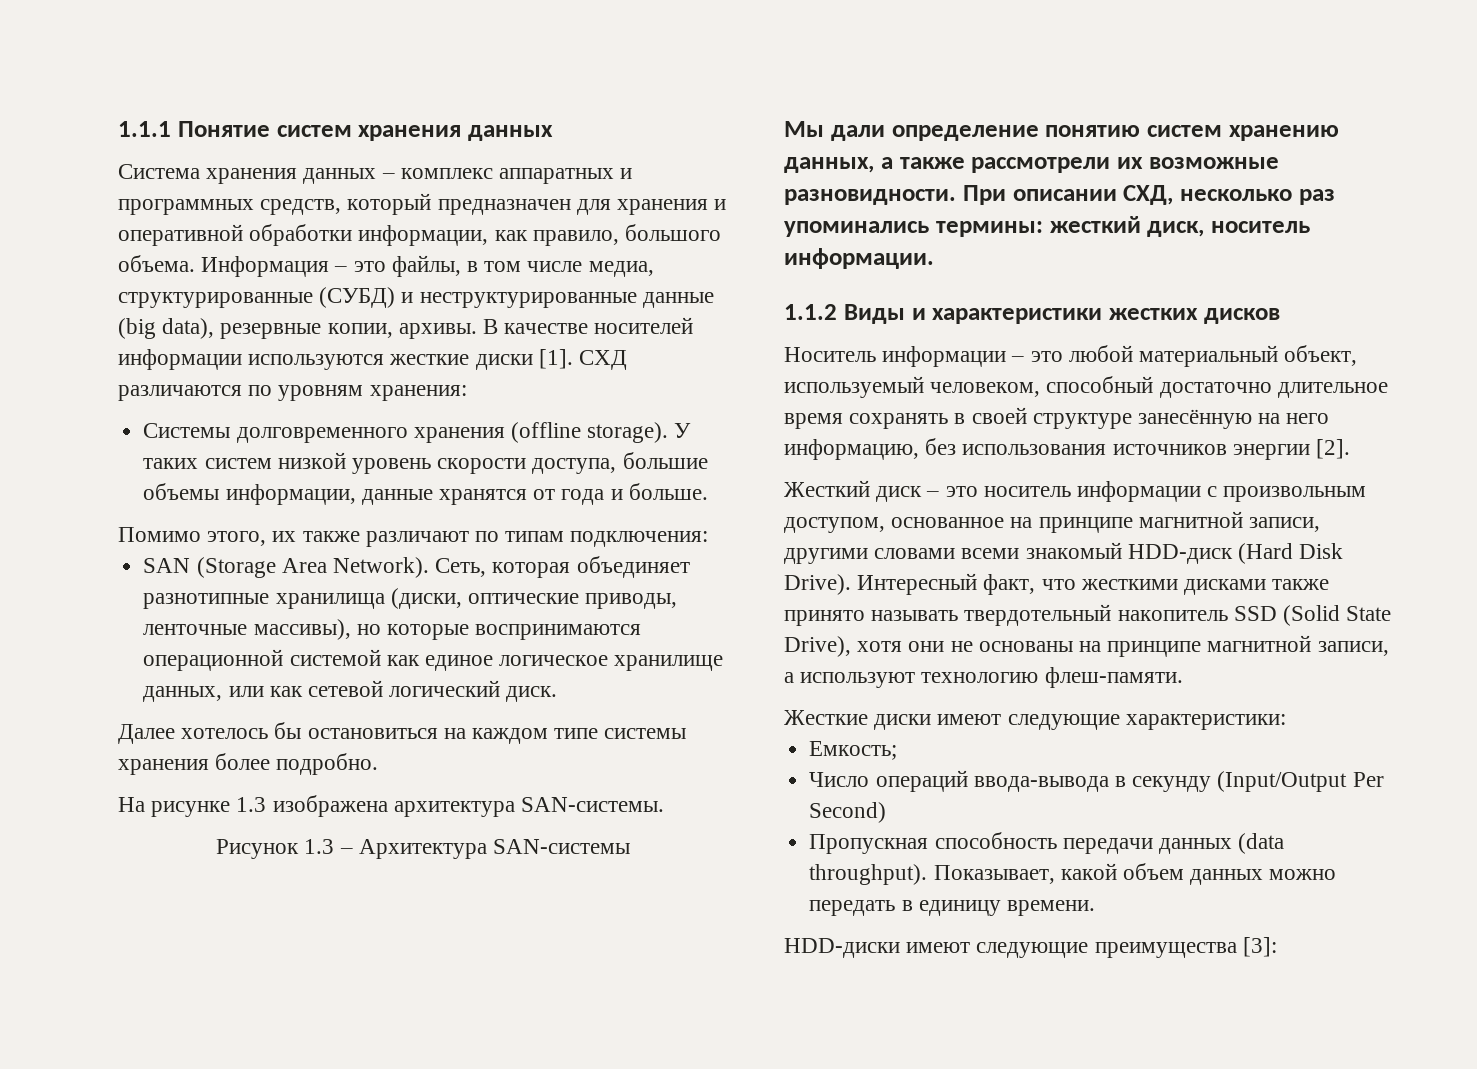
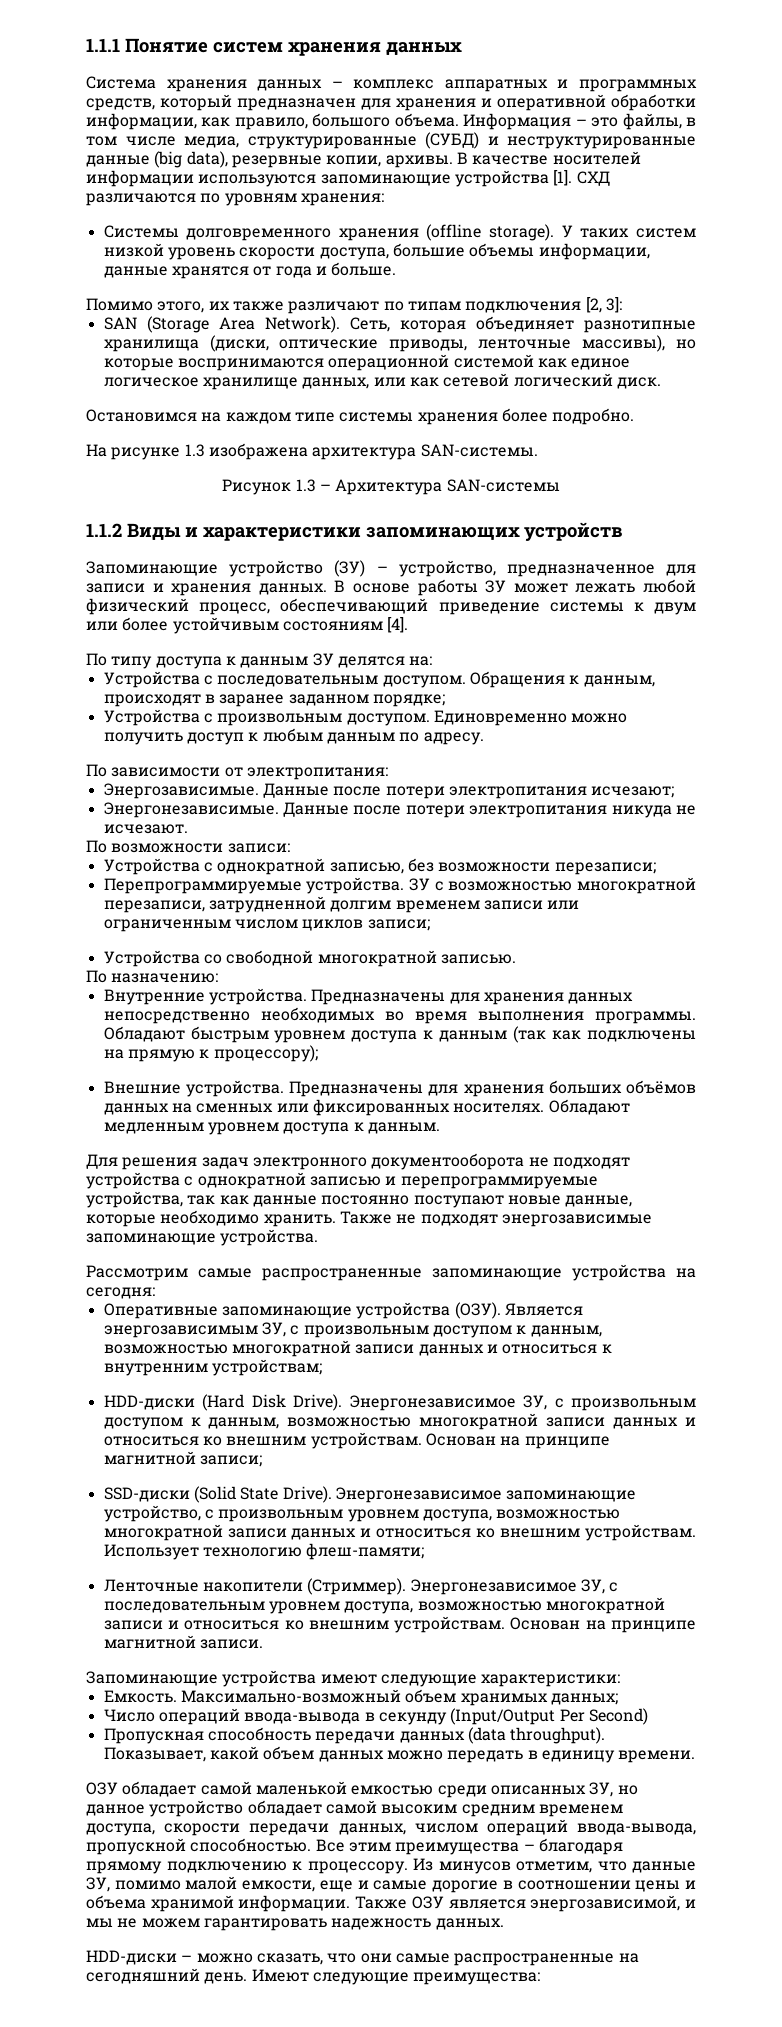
- В качестве носителей информации используются жесткие диски [1].
+ В качестве носителей информации используются запоминающие устройства [1].
- Помимо этого, их также различают по типам подключения:
+ Помимо этого, их также различают по типам подключения [2, 3]:
- Далее хотелось бы остановиться на каждом типе системы хранения более подробно.
+ Остановимся на каждом типе системы хранения более подробно.
- Мы дали определение понятию систем хранению данных, а также рассмотрели их возможные разновидности. При описании СХД, несколько раз упоминались термины: жесткий диск, носитель информации.
- 1.1.2 Виды и характеристики жестких дисков
- Носитель информации – это любой материальный объект, используемый человеком, способный достаточно длительное время сохранять в своей структуре занесённую на него информацию, без использования источников энергии [2].
- Жесткий диск – это носитель информации с произвольным доступом, основанное на принципе магнитной записи, другими словами всеми знакомый HDD-диск (Hard Disk Drive). Интересный факт, что жесткими дисками также принято называть твердотельный накопитель SSD (Solid State Drive), хотя они не основаны на принципе магнитной записи, а используют технологию флеш-памяти.
- Жесткие диски имеют следующие характеристики:
- Емкость;
+ 1.1.2 Виды и характеристики запоминающих устройств
+ Запоминающие устройство (ЗУ) – устройство, предназначенное для записи и хранения данных. В основе работы ЗУ может лежать любой физический процесс, обеспечивающий приведение системы к двум или более устойчивым состояниям [4].
+ По типу доступа к данным ЗУ делятся на:
+ Устройства с последовательным доступом. Обращения к данным, происходят в заранее заданном порядке;
+ Устройства с произвольным доступом. Единовременно можно получить доступ к любым данным по адресу.
+ По зависимости от электропитания:
+ Энергозависимые. Данные после потери электропитания исчезают;
+ Энергонезависимые. Данные после потери электропитания никуда не исчезают.
+ По возможности записи:
+ Устройства с однократной записью, без возможности перезаписи;
+ Перепрограммируемые устройства. ЗУ с возможностью многократной перезаписи, затрудненной долгим временем записи или ограниченным числом циклов записи;
+ Устройства со свободной многократной записью.
+ По назначению:
+ Внутренние устройства. Предназначены для хранения данных непосредственно необходимых во время выполнения программы. Обладают быстрым уровнем доступа к данным (так как подключены на прямую к процессору);
+ Внешние устройства. Предназначены для хранения больших объёмов данных на сменных или фиксированных носителях. Обладают медленным уровнем доступа к данным.
+ Для решения задач электронного документооборота не подходят устройства с однократной записью и перепрограммируемые устройства, так как данные постоянно поступают новые данные, которые необходимо хранить. Также не подходят энергозависимые запоминающие устройства.
+ Рассмотрим самые распространенные запоминающие устройства на сегодня:
+ Оперативные запоминающие устройства (ОЗУ). Является энергозависимым ЗУ, с произвольным доступом к данным, возможностью многократной записи данных и относиться к внутренним устройствам;
+ HDD-диски (Hard Disk Drive). Энергонезависимое ЗУ, с произвольным доступом к данным, возможностью многократной записи данных и относиться ко внешним устройствам. Основан на принципе магнитной записи;
+ SSD-диски (Solid State Drive). Энергонезависимое запоминающие устройство, с произвольным уровнем доступа, возможностью многократной записи данных и относиться ко внешним устройствам. Использует технологию флеш-памяти;
+ Ленточные накопители (Стриммер). Энергонезависимое ЗУ, с последовательным уровнем доступа, возможностью многократной записи и относиться ко внешним устройствам. Основан на принципе магнитной записи.
+ Запоминающие устройства имеют следующие характеристики:
+ Емкость. Максимально-возможный объем хранимых данных;
- HDD-диски имеют следующие преимущества [3]:
+ ОЗУ обладает самой маленькой емкостью среди описанных ЗУ, но данное устройство обладает самой высоким средним временем доступа, скорости передачи данных, числом операций ввода-вывода, пропускной способностью. Все этим преимущества – благодаря прямому подключению к процессору. Из минусов отметим, что данные ЗУ, помимо малой емкости, еще и самые дорогие в соотношении цены и объема хранимой информации. Также ОЗУ является энергозависимой, и мы не можем гарантировать надежность данных.
+ HDD-диски – можно сказать, что они самые распространенные на сегодняшний день. Имеют следующие преимущества:

